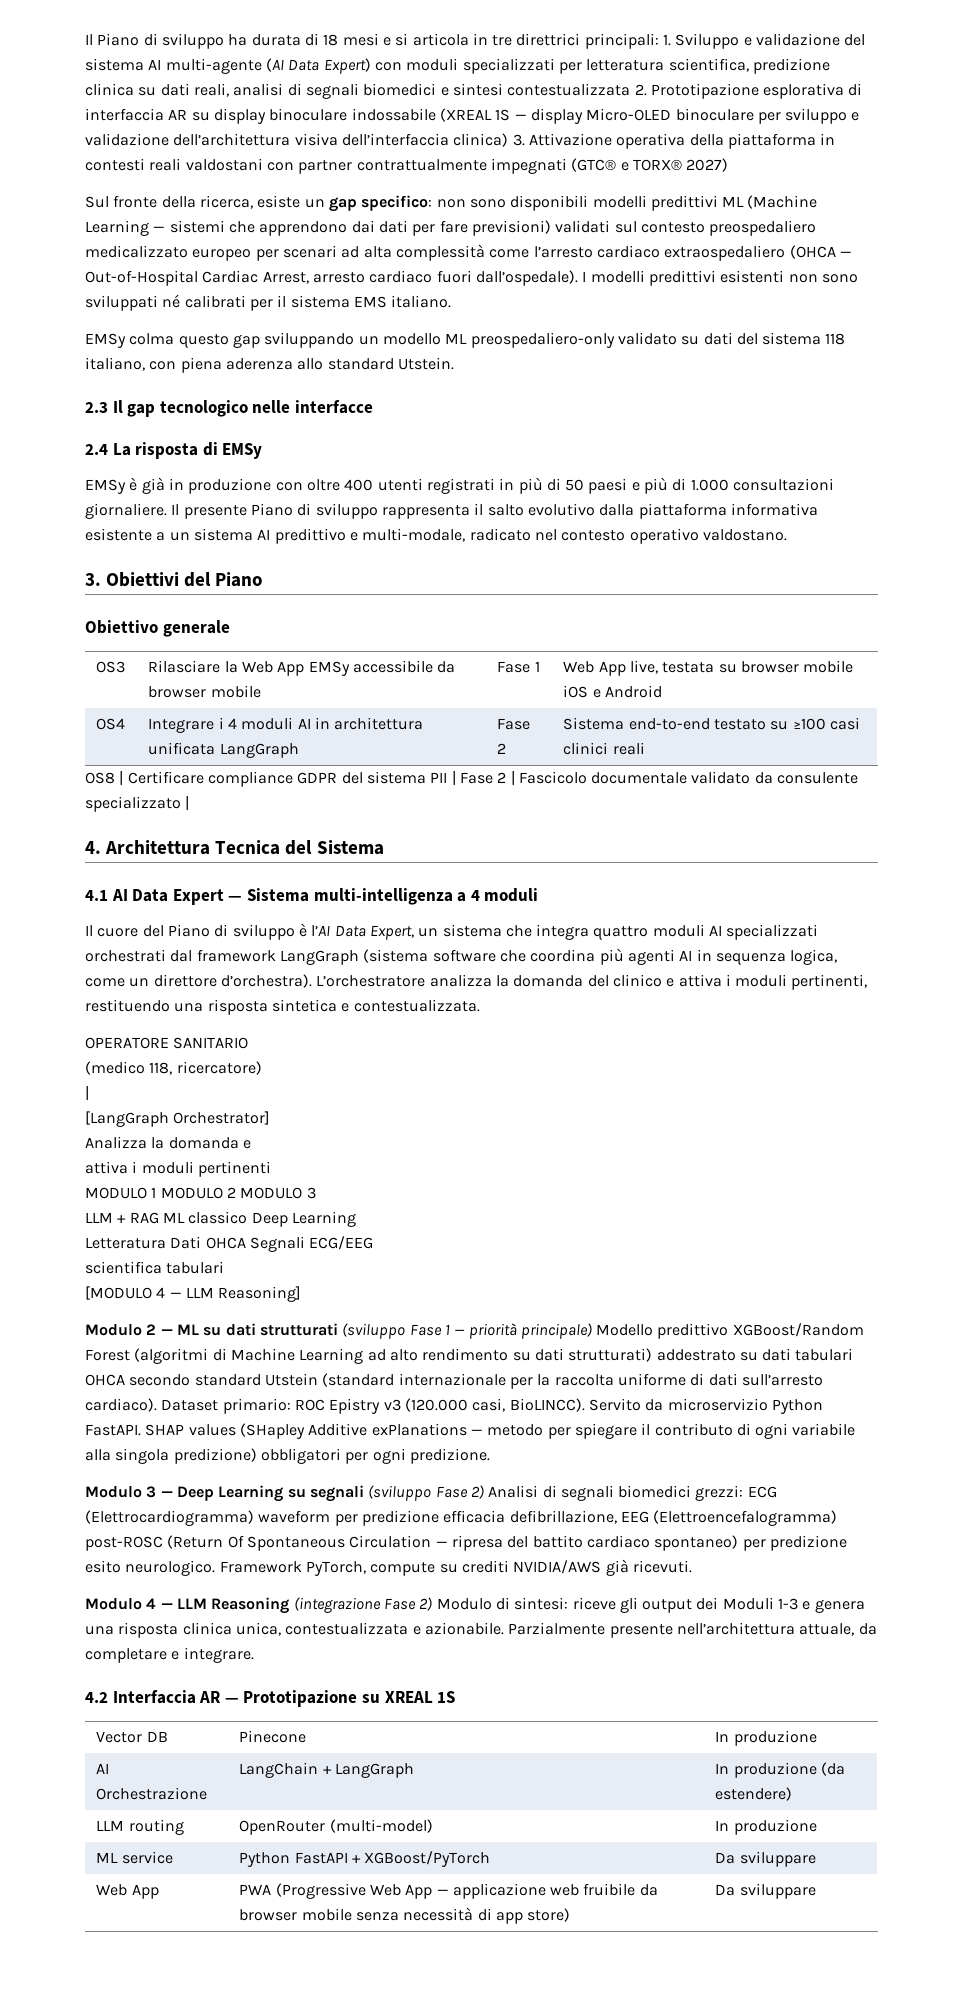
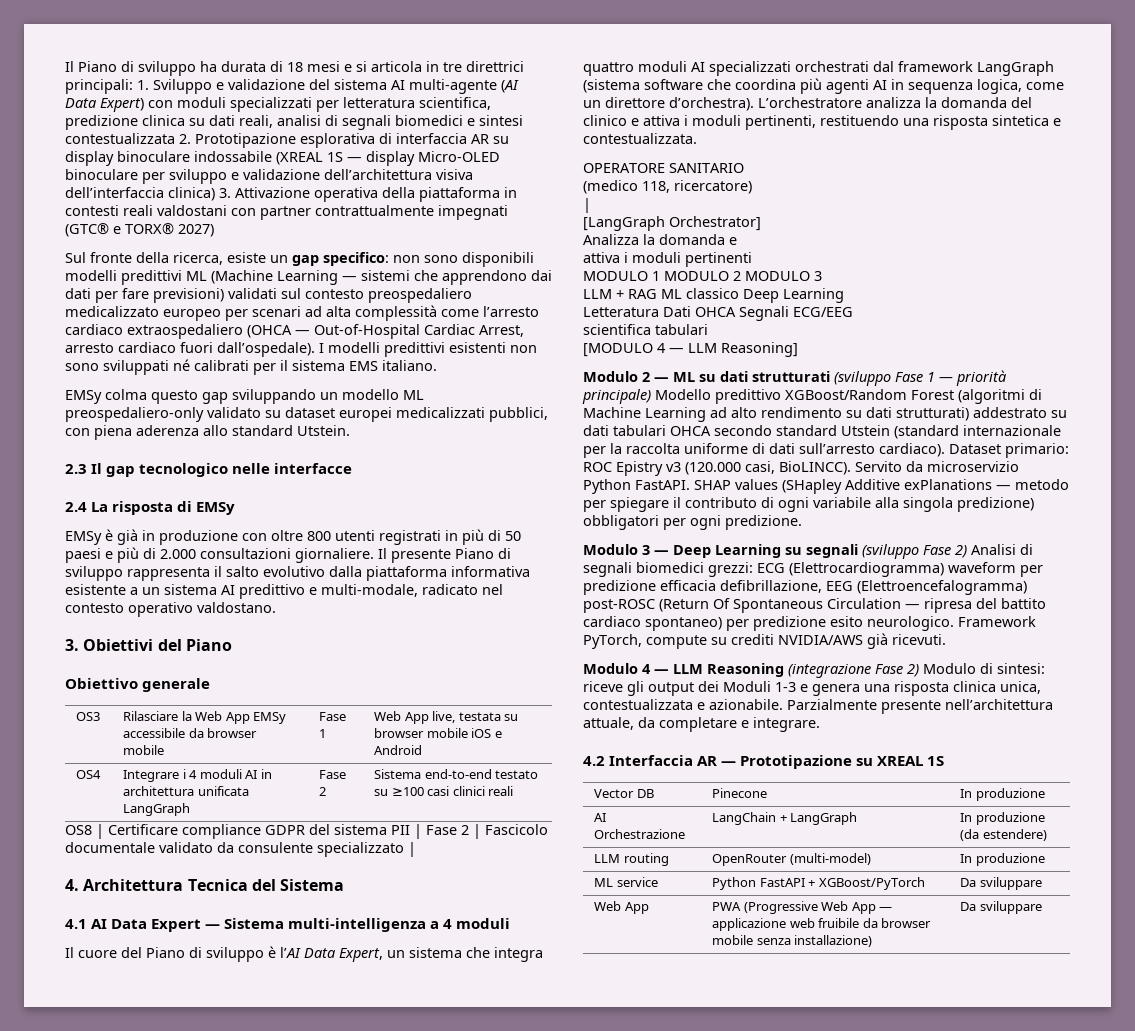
- EMSy colma questo gap sviluppando un modello ML preospedaliero-only validato su dati del sistema 118 italiano, con piena aderenza allo standard Utstein.
+ EMSy colma questo gap sviluppando un modello ML preospedaliero-only validato su dataset europei medicalizzati pubblici, con piena aderenza allo standard Utstein.
- EMSy è già in produzione con oltre 400 utenti registrati in più di 50 paesi e più di 1.000 consultazioni giornaliere.
+ EMSy è già in produzione con oltre 800 utenti registrati in più di 50 paesi e più di 2.000 consultazioni giornaliere.
- Web App | PWA (Progressive Web App — applicazione web fruibile da browser mobile senza necessità di app store) | Da sviluppare
+ Web App | PWA (Progressive Web App — applicazione web fruibile da browser mobile senza installazione) | Da sviluppare

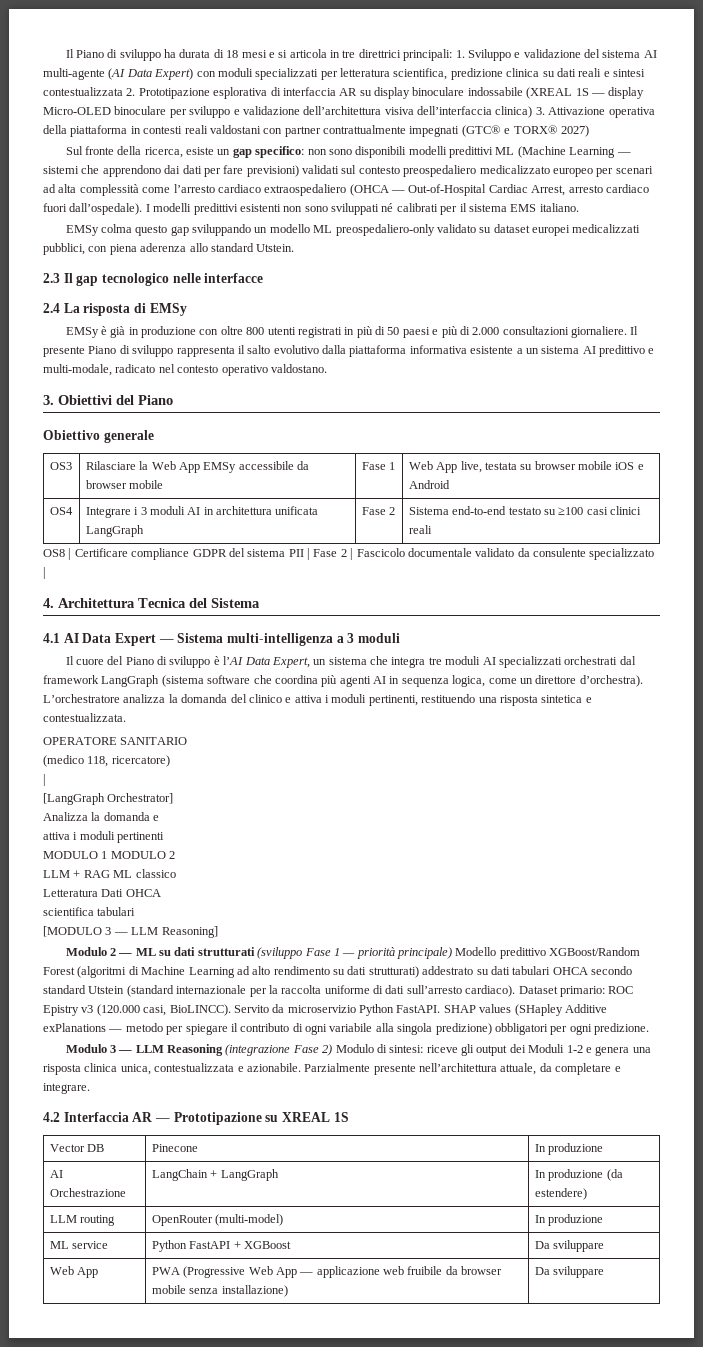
- 1. Sviluppo e validazione del sistema AI multi-agente (AI Data Expert) con moduli specializzati per letteratura scientifica, predizione clinica su dati reali, analisi di segnali biomedici e sintesi contestualizzata 2. Prototipazione esplorativa di interfaccia AR su display binoculare indossabile (XREAL 1S — display Micro-OLED binoculare per sviluppo e validazione dell’architettura visiva dell’interfaccia clinica) 3. Attivazione operativa della piattaforma in contesti reali valdostani con partner contrattualmente impegnati (GTC® e TORX® 2027)
+ 1. Sviluppo e validazione del sistema AI multi-agente (AI Data Expert) con moduli specializzati per letteratura scientifica, predizione clinica su dati reali e sintesi contestualizzata 2. Prototipazione esplorativa di interfaccia AR su display binoculare indossabile (XREAL 1S — display Micro-OLED binoculare per sviluppo e validazione dell’architettura visiva dell’interfaccia clinica) 3. Attivazione operativa della piattaforma in contesti reali valdostani con partner contrattualmente impegnati (GTC® e TORX® 2027)
- OS4 | Integrare i 4 moduli AI in architettura unificata LangGraph | Fase 2 | Sistema end-to-end testato su ≥100 casi clinici reali
+ OS4 | Integrare i 3 moduli AI in architettura unificata LangGraph | Fase 2 | Sistema end-to-end testato su ≥100 casi clinici reali
- 4.1 AI Data Expert — Sistema multi-intelligenza a 4 moduli
+ 4.1 AI Data Expert — Sistema multi-intelligenza a 3 moduli
- Il cuore del Piano di sviluppo è l’AI Data Expert, un sistema che integra quattro moduli AI specializzati orchestrati dal framework LangGraph (sistema software che coordina più agenti AI in sequenza logica, come un direttore d’orchestra).
+ Il cuore del Piano di sviluppo è l’AI Data Expert, un sistema che integra tre moduli AI specializzati orchestrati dal framework LangGraph (sistema software che coordina più agenti AI in sequenza logica, come un direttore d’orchestra).
- MODULO 1 MODULO 2 MODULO 3
+ MODULO 1 MODULO 2
- LLM + RAG ML classico Deep Learning
+ LLM + RAG ML classico
- Letteratura Dati OHCA Segnali ECG/EEG
+ Letteratura Dati OHCA
- [MODULO 4 — LLM Reasoning]
+ [MODULO 3 — LLM Reasoning]
- Modulo 3 — Deep Learning su segnali (sviluppo Fase 2) Analisi di segnali biomedici grezzi: ECG (Elettrocardiogramma) waveform per predizione efficacia defibrillazione, EEG (Elettroencefalogramma) post-ROSC (Return Of Spontaneous Circulation — ripresa del battito cardiaco spontaneo) per predizione esito neurologico. Framework PyTorch, compute su crediti NVIDIA/AWS già ricevuti.
- Modulo 4 — LLM Reasoning (integrazione Fase 2) Modulo di sintesi: riceve gli output dei Moduli 1-3 e genera una risposta clinica unica, contestualizzata e azionabile.
+ Modulo 3 — LLM Reasoning (integrazione Fase 2) Modulo di sintesi: riceve gli output dei Moduli 1-2 e genera una risposta clinica unica, contestualizzata e azionabile.
- ML service | Python FastAPI + XGBoost/PyTorch | Da sviluppare
+ ML service | Python FastAPI + XGBoost | Da sviluppare

